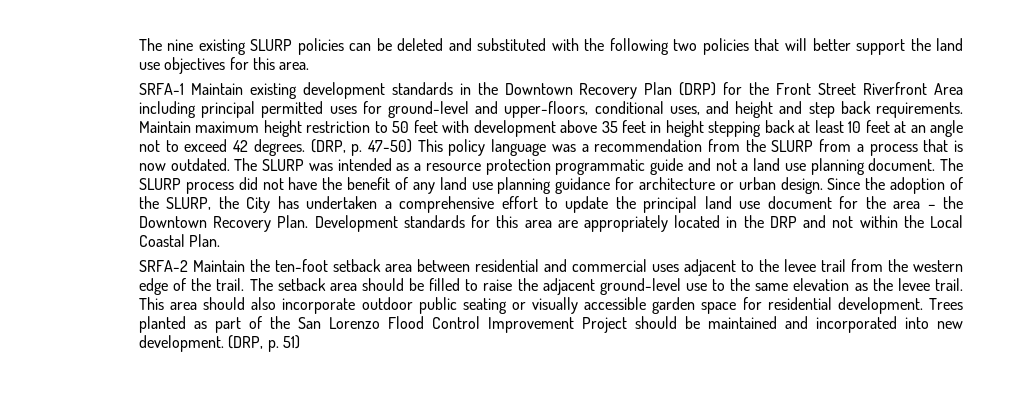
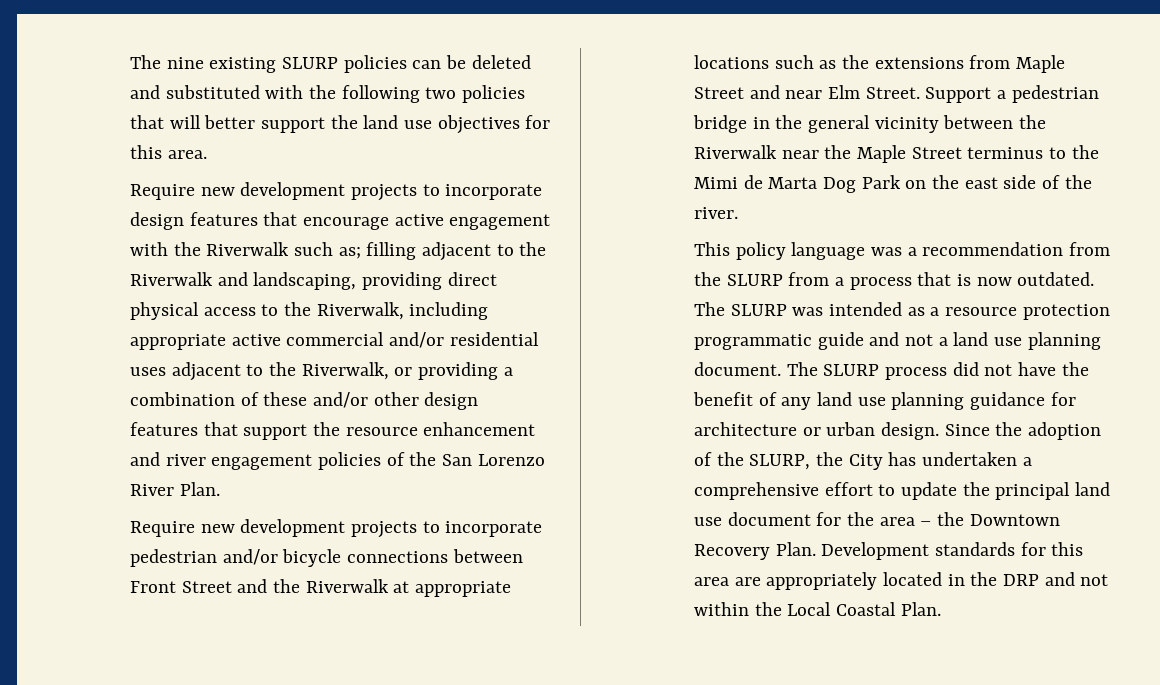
- SRFA-1 Maintain existing development standards in the Downtown Recovery Plan (DRP) for the Front Street Riverfront Area including principal permitted uses for ground-level and upper-floors, conditional uses, and height and step back requirements. Maintain maximum height restriction to 50 feet with development above 35 feet in height stepping back at least 10 feet at an angle not to exceed 42 degrees. (DRP, p. 47-50) This policy language was a recommendation from the SLURP from a process that is now outdated.
+ Require new development projects to incorporate design features that encourage active engagement with the Riverwalk such as; filling adjacent to the Riverwalk and landscaping, providing direct physical access to the Riverwalk, including appropriate active commercial and/or residential uses adjacent to the Riverwalk, or providing a combination of these and/or other design features that support the resource enhancement and river engagement policies of the San Lorenzo River Plan.
+ Require new development projects to incorporate pedestrian and/or bicycle connections between Front Street and the Riverwalk at appropriate locations such as the extensions from Maple Street and near Elm Street. Support a pedestrian bridge in the general vicinity between the Riverwalk near the Maple Street terminus to the Mimi de Marta Dog Park on the east side of the river.
+ This policy language was a recommendation from the SLURP from a process that is now outdated.
- SRFA-2 Maintain the ten-foot setback area between residential and commercial uses adjacent to the levee trail from the western edge of the trail. The setback area should be filled to raise the adjacent ground-level use to the same elevation as the levee trail. This area should also incorporate outdoor public seating or visually accessible garden space for residential development. Trees planted as part of the San Lorenzo Flood Control Improvement Project should be maintained and incorporated into new development. (DRP, p. 51)

